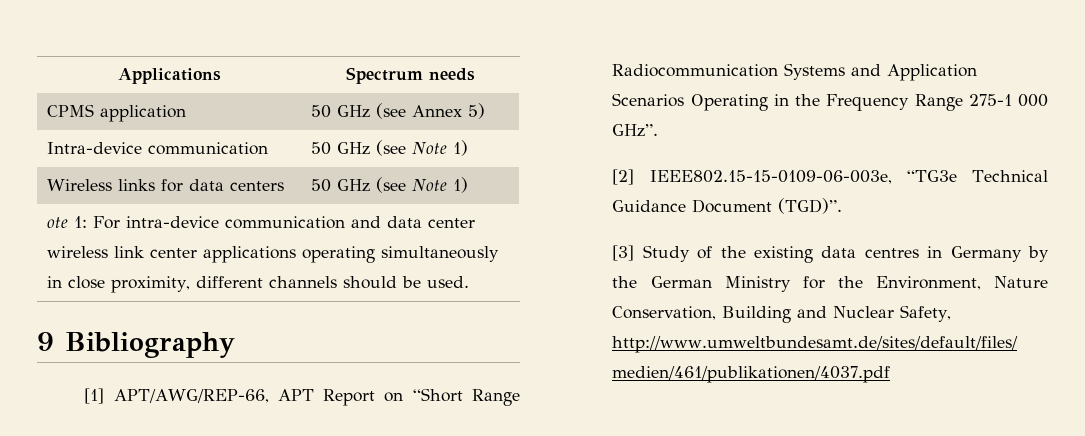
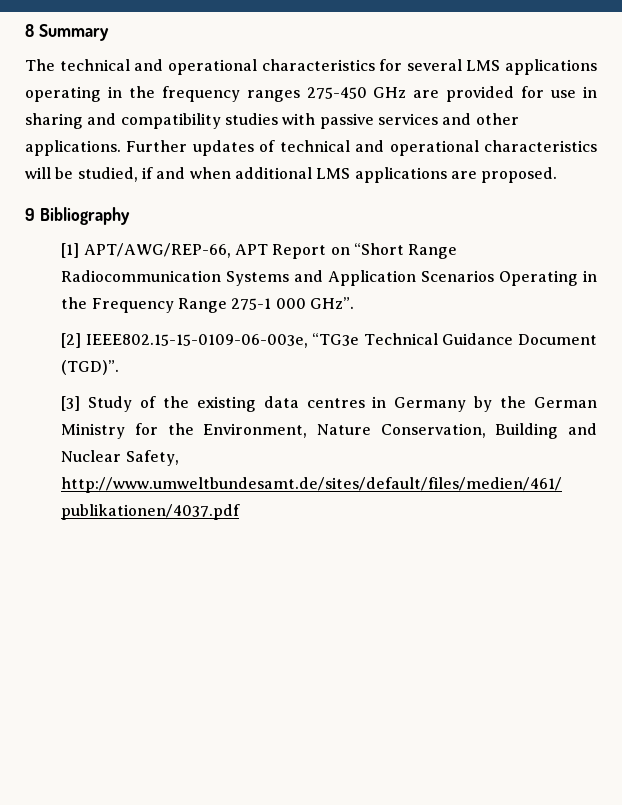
- Applications | Spectrum needs
- CPMS application | 50 GHz (see Annex 5)
- Intra-device communication | 50 GHz (see Note 1)
- Wireless links for data centers | 50 GHz (see Note 1)
- ote 1: For intra-device communication and data center wireless link center applications operating simultaneously in close proximity, different channels should be used.
+ 8 Summary
+ The technical and operational characteristics for several LMS applications operating in the frequency ranges 275-450 GHz are provided for use in sharing and compatibility studies with passive services and other applications. Further updates of technical and operational characteristics will be studied, if and when additional LMS applications are proposed.

